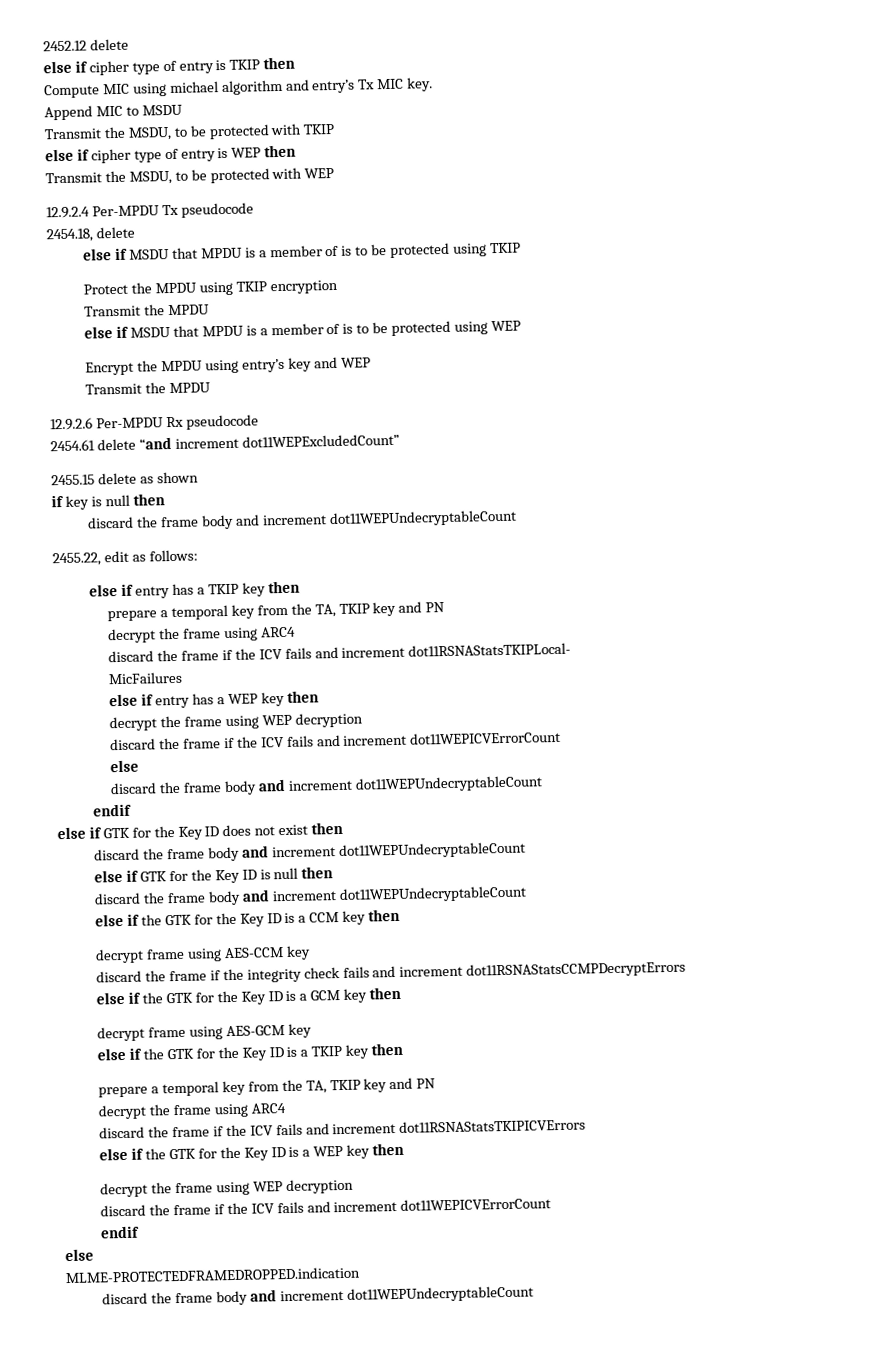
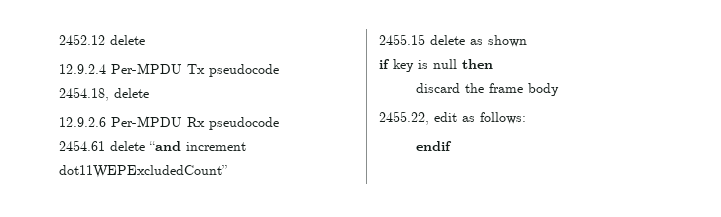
- else if cipher type of entry is TKIP then
- Compute MIC using michael algorithm and entry’s Tx MIC key.
- Append MIC to MSDU
- Transmit the MSDU, to be protected with TKIP
- else if cipher type of entry is WEP then
- Transmit the MSDU, to be protected with WEP
- else if MSDU that MPDU is a member of is to be protected using TKIP
- Protect the MPDU using TKIP encryption
- Transmit the MPDU
- else if MSDU that MPDU is a member of is to be protected using WEP
- Encrypt the MPDU using entry’s key and WEP
- Transmit the MPDU
  if key is null then
- discard the frame body and increment dot11WEPUndecryptableCount
+ discard the frame body
- else if entry has a TKIP key then
- prepare a temporal key from the TA, TKIP key and PN
- decrypt the frame using ARC4
- discard the frame if the ICV fails and increment dot11RSNAStatsTKIPLocal-
- MicFailures
- else if entry has a WEP key then
- decrypt the frame using WEP decryption
- discard the frame if the ICV fails and increment dot11WEPICVErrorCount
- else
- discard the frame body and increment dot11WEPUndecryptableCount
  endif
- else if GTK for the Key ID does not exist then
- discard the frame body and increment dot11WEPUndecryptableCount
- else if GTK for the Key ID is null then
- discard the frame body and increment dot11WEPUndecryptableCount
- else if the GTK for the Key ID is a CCM key then
- decrypt frame using AES-CCM key
- discard the frame if the integrity check fails and increment dot11RSNAStatsCCMPDecryptErrors
- else if the GTK for the Key ID is a GCM key then
- decrypt frame using AES-GCM key
- else if the GTK for the Key ID is a TKIP key then
- prepare a temporal key from the TA, TKIP key and PN
- decrypt the frame using ARC4
- discard the frame if the ICV fails and increment dot11RSNAStatsTKIPICVErrors
- else if the GTK for the Key ID is a WEP key then
- decrypt the frame using WEP decryption
- discard the frame if the ICV fails and increment dot11WEPICVErrorCount
- endif
- else
- MLME-PROTECTEDFRAMEDROPPED.indication
- discard the frame body and increment dot11WEPUndecryptableCount

